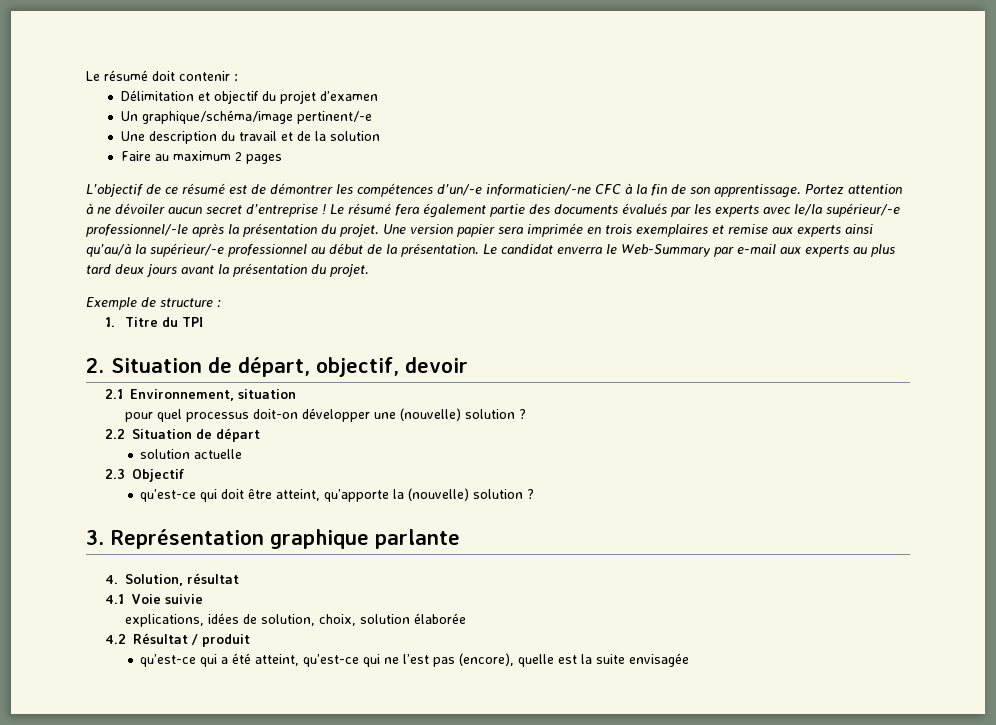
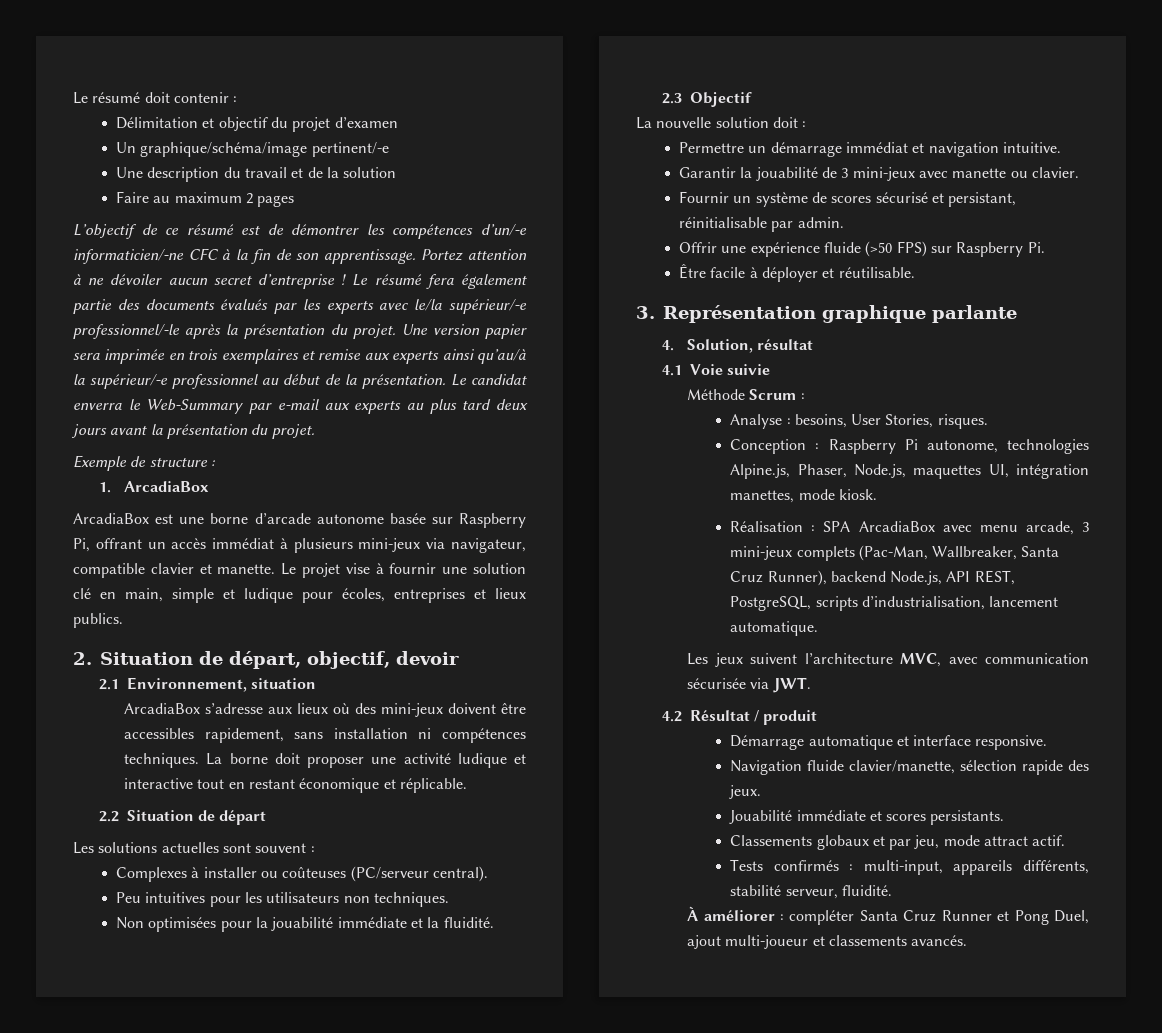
- 1. Titre du TPI
+ 1. ArcadiaBox
+ ArcadiaBox est une borne d’arcade autonome basée sur Raspberry Pi, offrant un accès immédiat à plusieurs mini-jeux via navigateur, compatible clavier et manette. Le projet vise à fournir une solution clé en main, simple et ludique pour écoles, entreprises et lieux publics.
- pour quel processus doit-on développer une (nouvelle) solution ?
+ ArcadiaBox s’adresse aux lieux où des mini-jeux doivent être accessibles rapidement, sans installation ni compétences techniques. La borne doit proposer une activité ludique et interactive tout en restant économique et réplicable.
  2.2 Situation de départ
- solution actuelle
+ Les solutions actuelles sont souvent :
+ Complexes à installer ou coûteuses (PC/serveur central).
+ Peu intuitives pour les utilisateurs non techniques.
+ Non optimisées pour la jouabilité immédiate et la fluidité.
  2.3 Objectif
- qu’est-ce qui doit être atteint, qu’apporte la (nouvelle) solution ?
+ La nouvelle solution doit :
+ Permettre un démarrage immédiat et navigation intuitive.
+ Garantir la jouabilité de 3 mini-jeux avec manette ou clavier.
+ Fournir un système de scores sécurisé et persistant, réinitialisable par admin.
+ Offrir une expérience fluide (>50 FPS) sur Raspberry Pi.
+ Être facile à déployer et réutilisable.
- explications, idées de solution, choix, solution élaborée
+ Méthode Scrum :
+ Analyse : besoins, User Stories, risques.
+ Conception : Raspberry Pi autonome, technologies Alpine.js, Phaser, Node.js, maquettes UI, intégration manettes, mode kiosk.
+ Réalisation : SPA ArcadiaBox avec menu arcade, 3 mini-jeux complets (Pac-Man, Wallbreaker, Santa Cruz Runner), backend Node.js, API REST, PostgreSQL, scripts d’industrialisation, lancement automatique.
+ Les jeux suivent l’architecture MVC, avec communication sécurisée via JWT.
  4.2 Résultat / produit
- qu’est-ce qui a été atteint, qu’est-ce qui ne l’est pas (encore), quelle est la suite envisagée
+ Démarrage automatique et interface responsive.
+ Navigation fluide clavier/manette, sélection rapide des jeux.
+ Jouabilité immédiate et scores persistants.
+ Classements globaux et par jeu, mode attract actif.
+ Tests confirmés : multi-input, appareils différents, stabilité serveur, fluidité.
+ À améliorer : compléter Santa Cruz Runner et Pong Duel, ajout multi-joueur et classements avancés.

